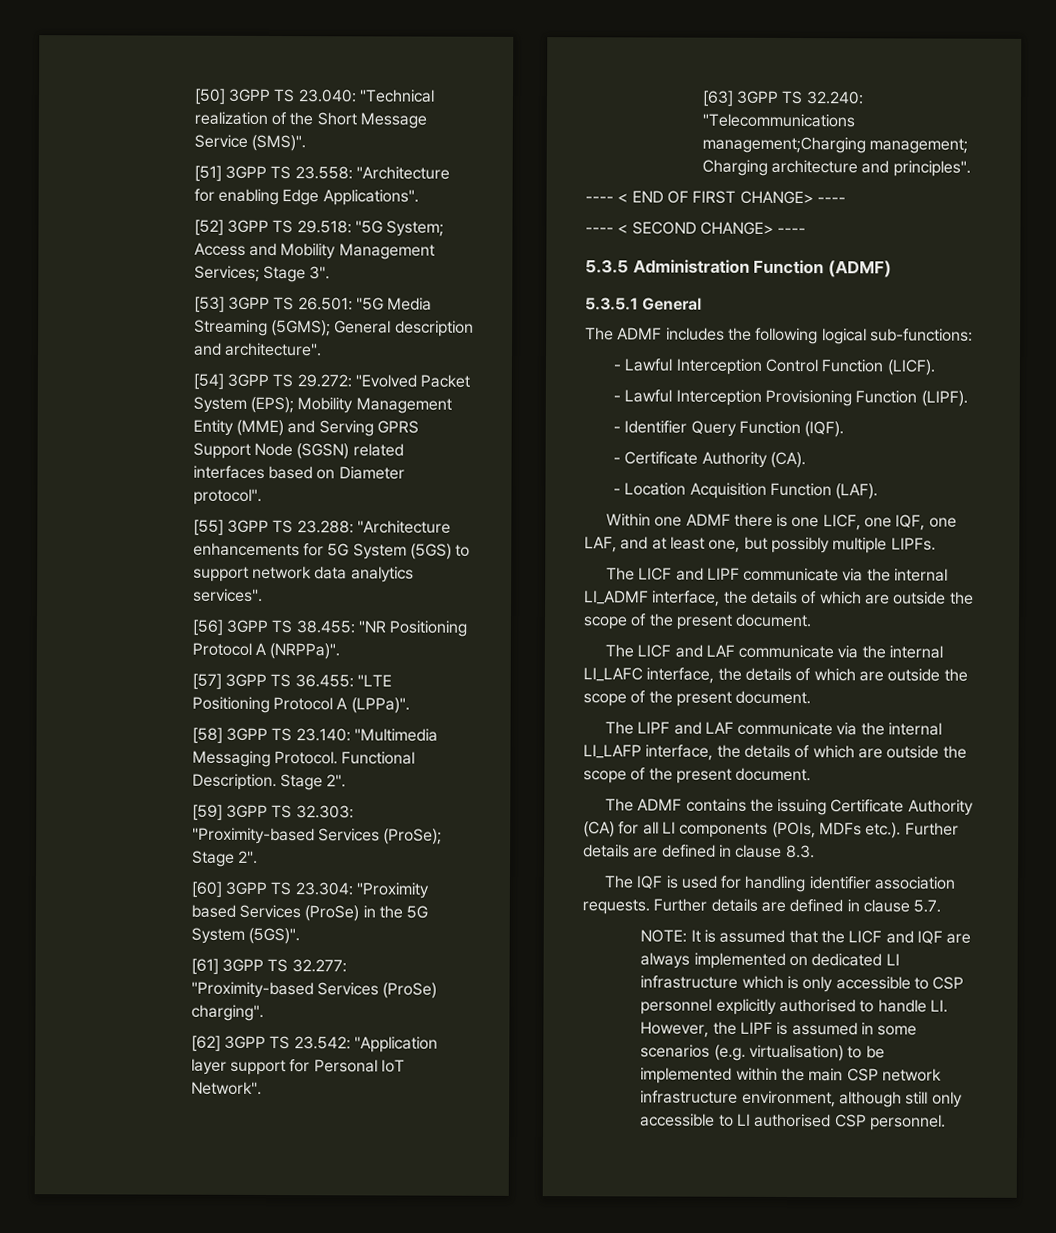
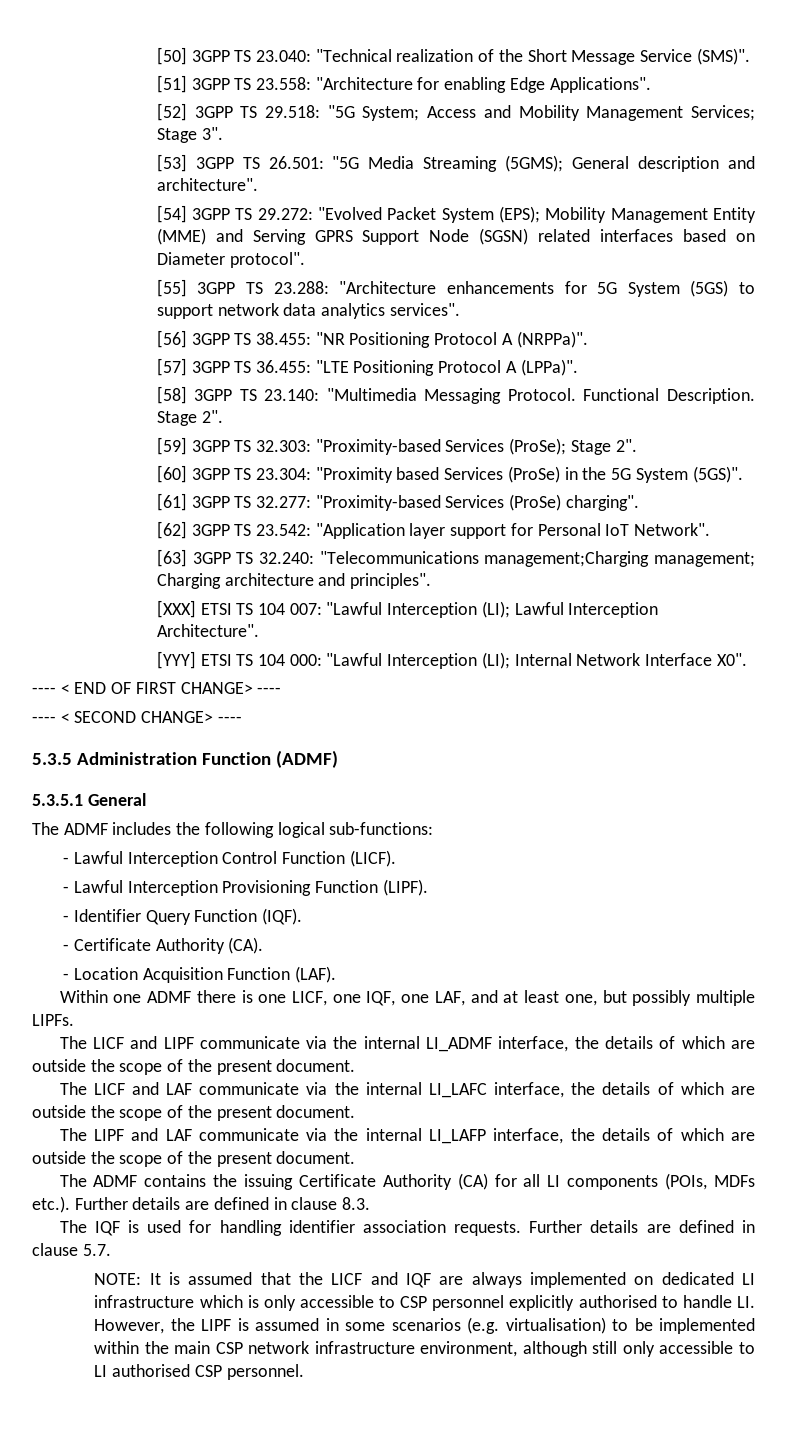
+ [XXX] ETSI TS 104 007: "Lawful Interception (LI); Lawful Interception Architecture".
+ [YYY] ETSI TS 104 000: "Lawful Interception (LI); Internal Network Interface X0".

